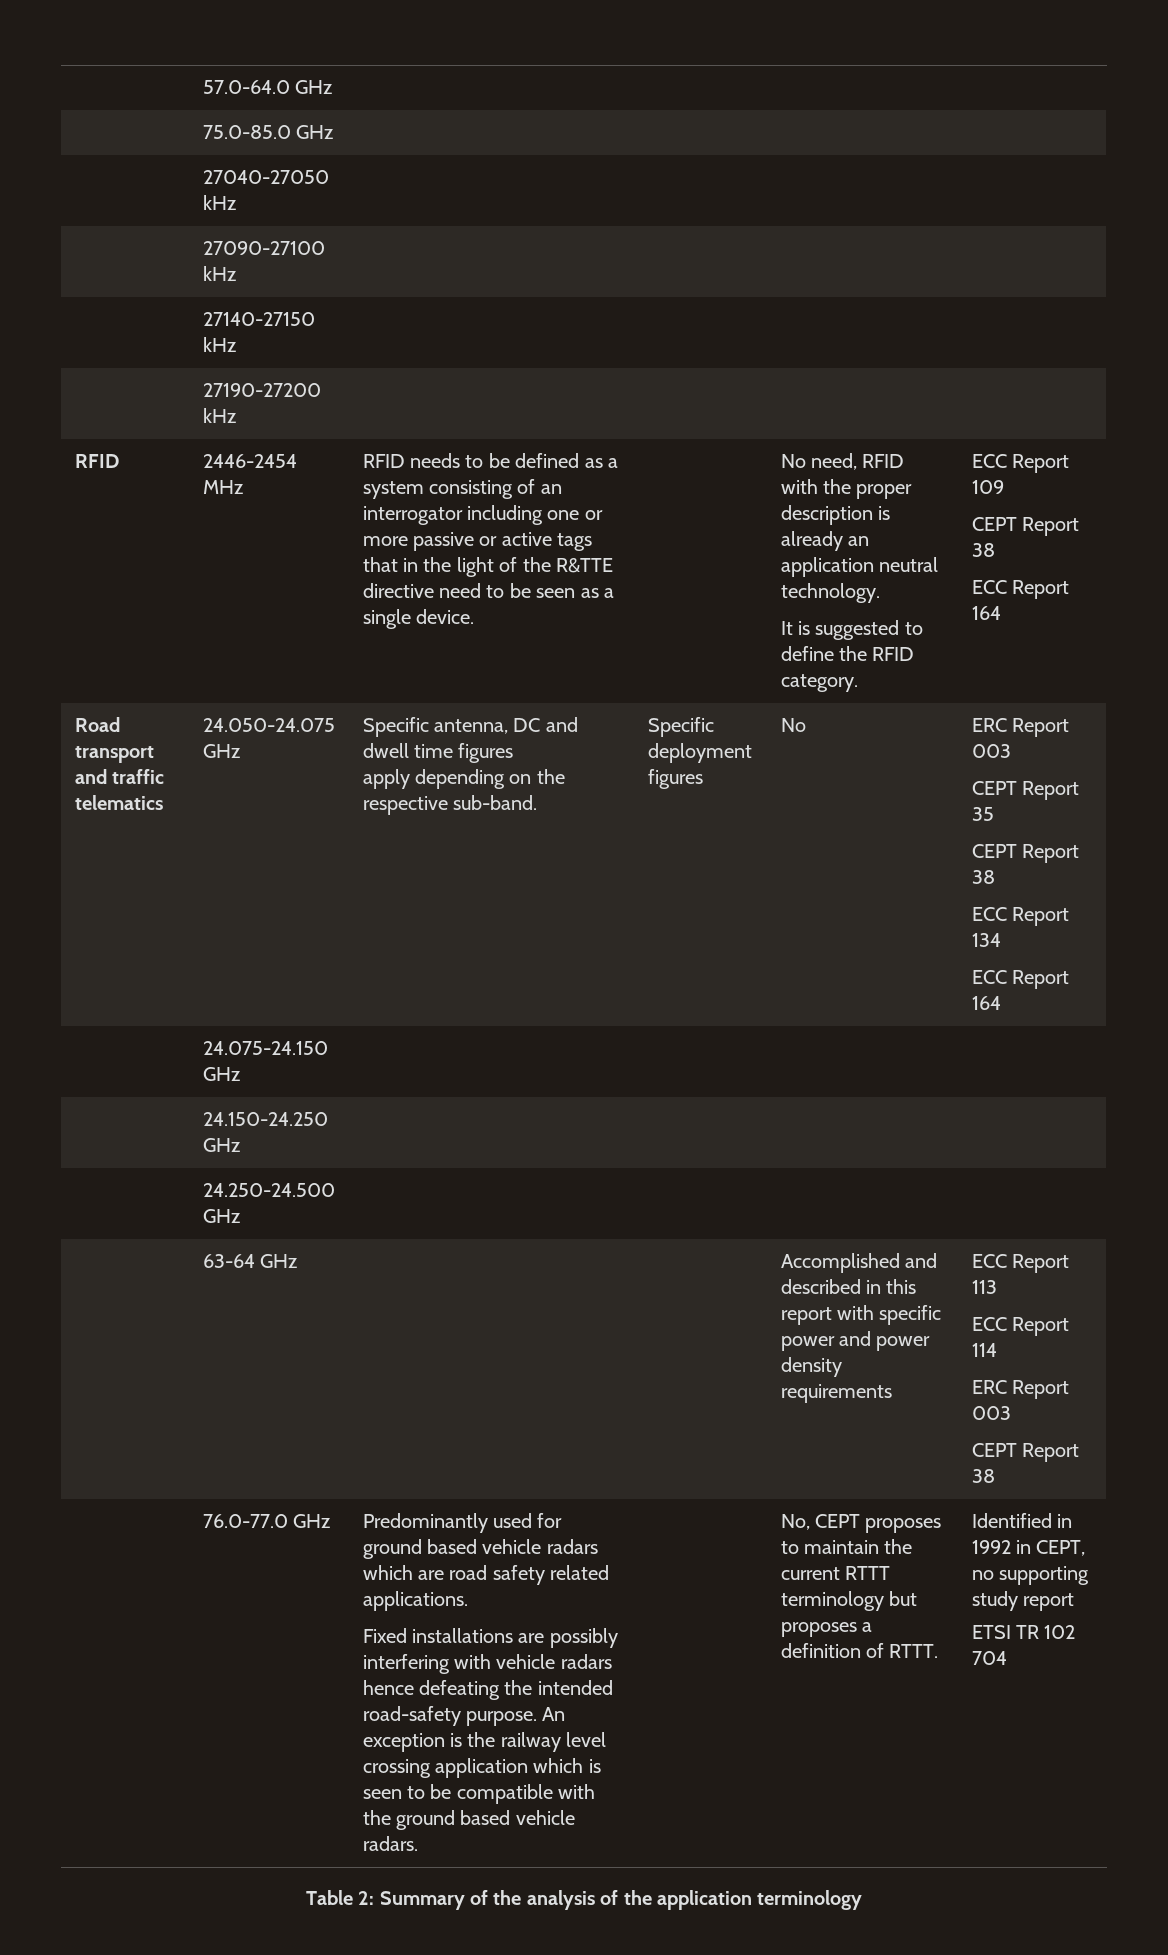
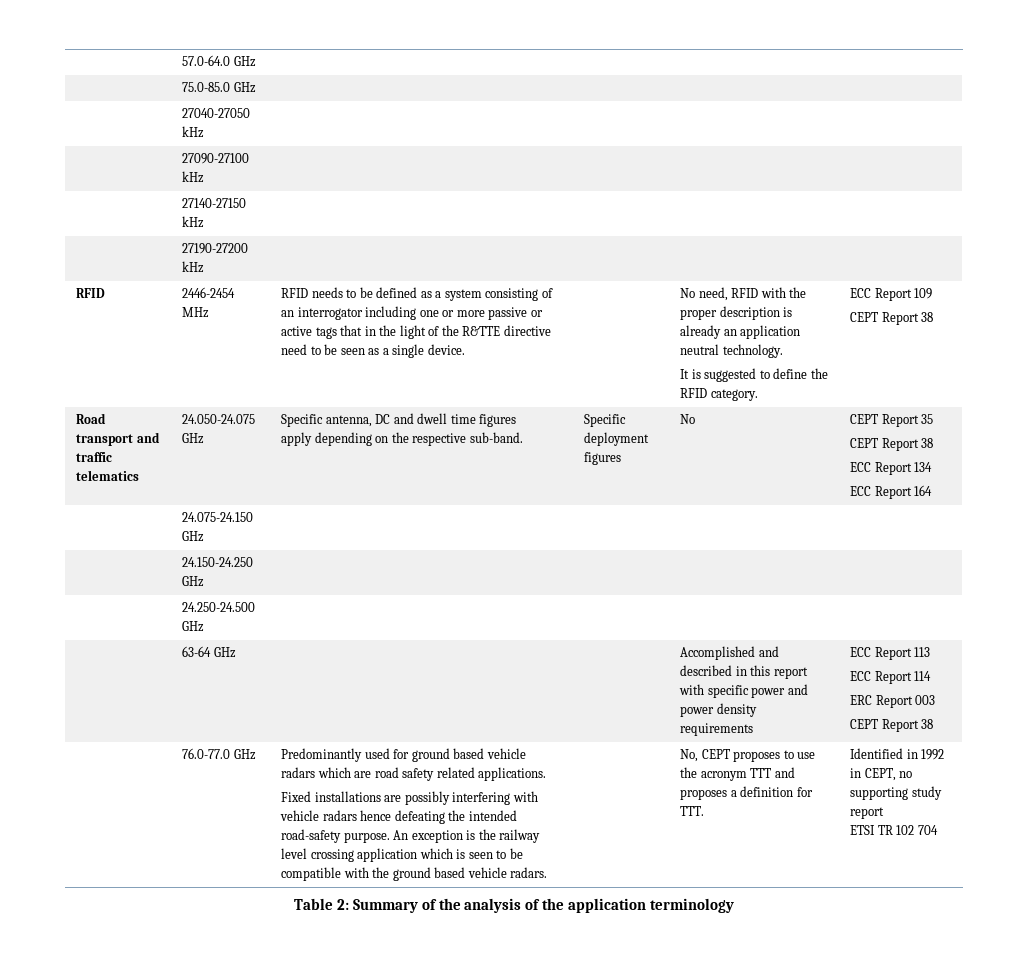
  ECC Report 109
  CEPT Report 38
- ECC Report 164
  Road transport and traffic telematics | 24.050-24.075 GHz | Specific antenna, DC and dwell time figures
- apply depending on the respective sub-band. | Specific deployment figures | No | ERC Report 003
- CEPT Report 35
+ apply depending on the respective sub-band. | Specific deployment figures | No | CEPT Report 35
- No, CEPT proposes to maintain the current RTTT terminology but proposes a definition of RTTT.
+ No, CEPT proposes to use the acronym TTT and proposes a definition for TTT.

